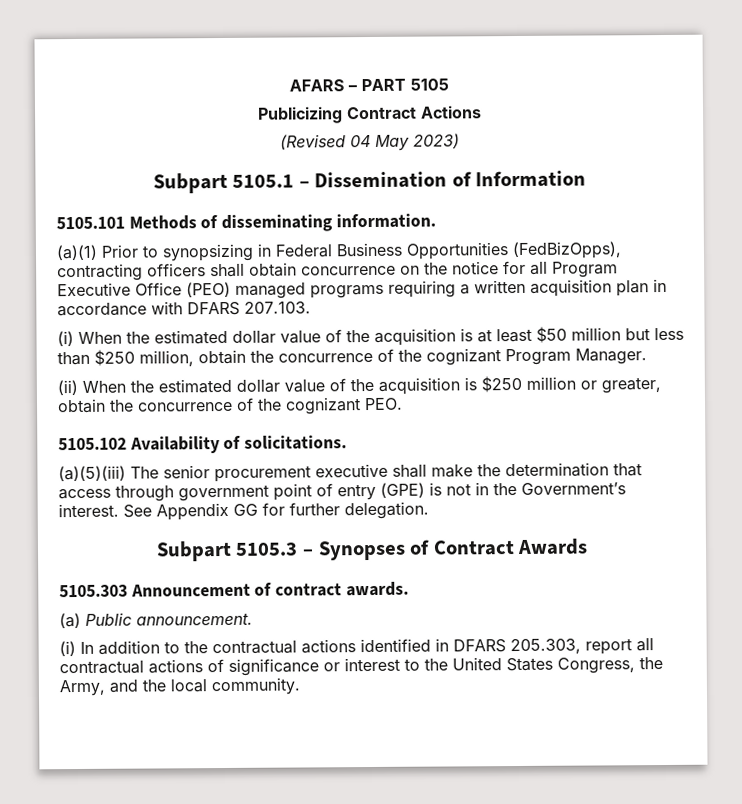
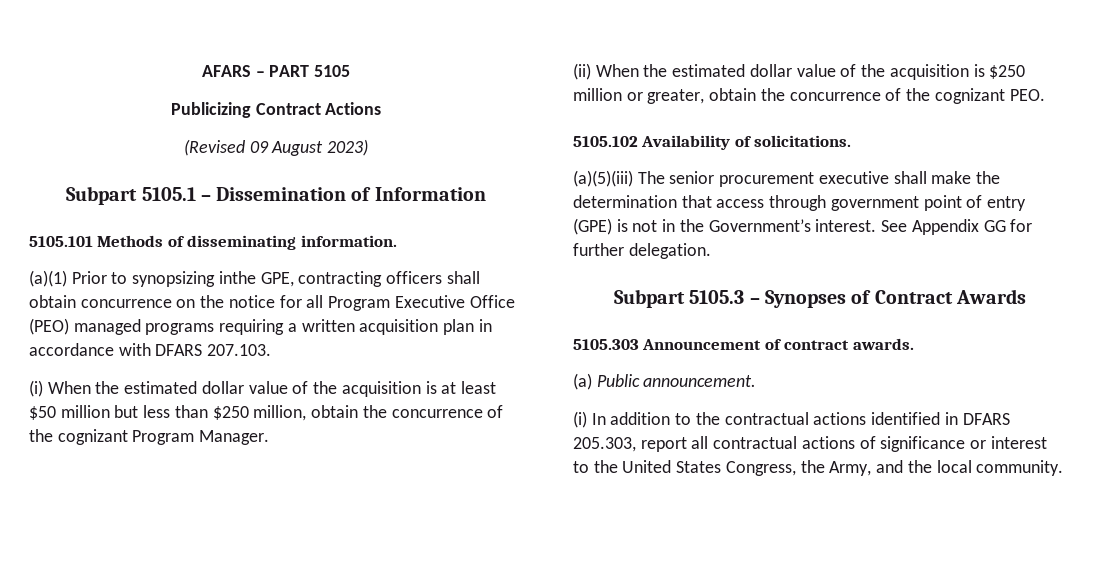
- (Revised 04 May 2023)
+ (Revised 09 August 2023)
- (a)(1) Prior to synopsizing in Federal Business Opportunities (FedBizOpps), contracting officers shall obtain concurrence on the notice for all Program Executive Office (PEO) managed programs requiring a written acquisition plan in accordance with DFARS 207.103.
+ (a)(1) Prior to synopsizing inthe GPE, contracting officers shall obtain concurrence on the notice for all Program Executive Office (PEO) managed programs requiring a written acquisition plan in accordance with DFARS 207.103.

